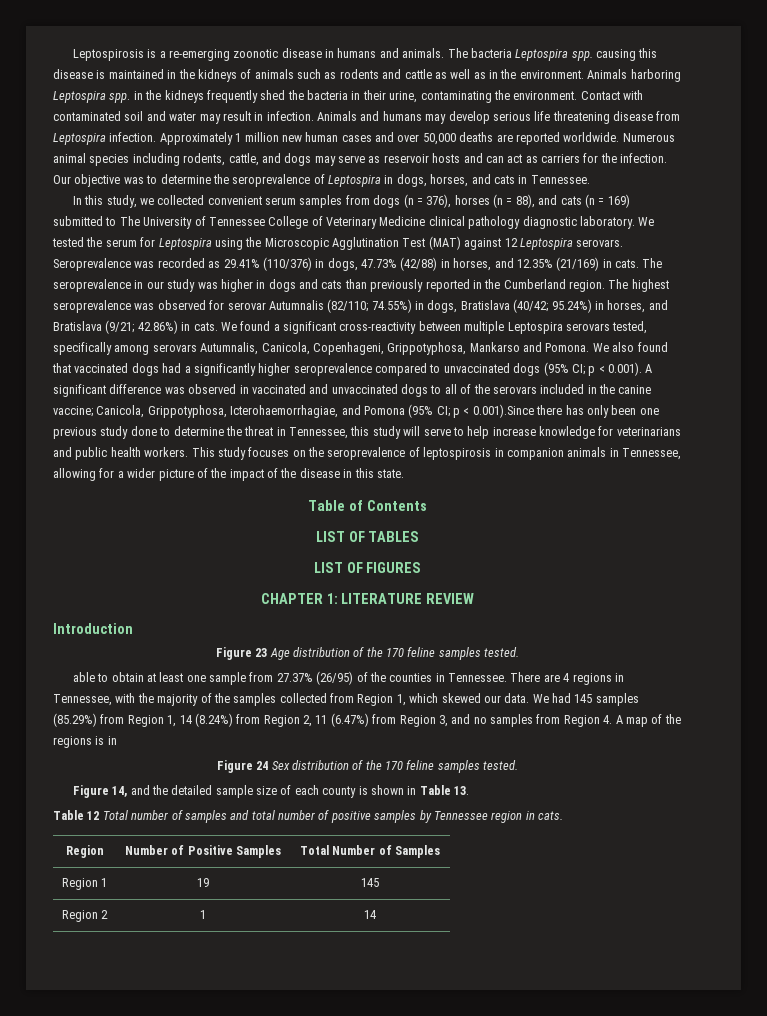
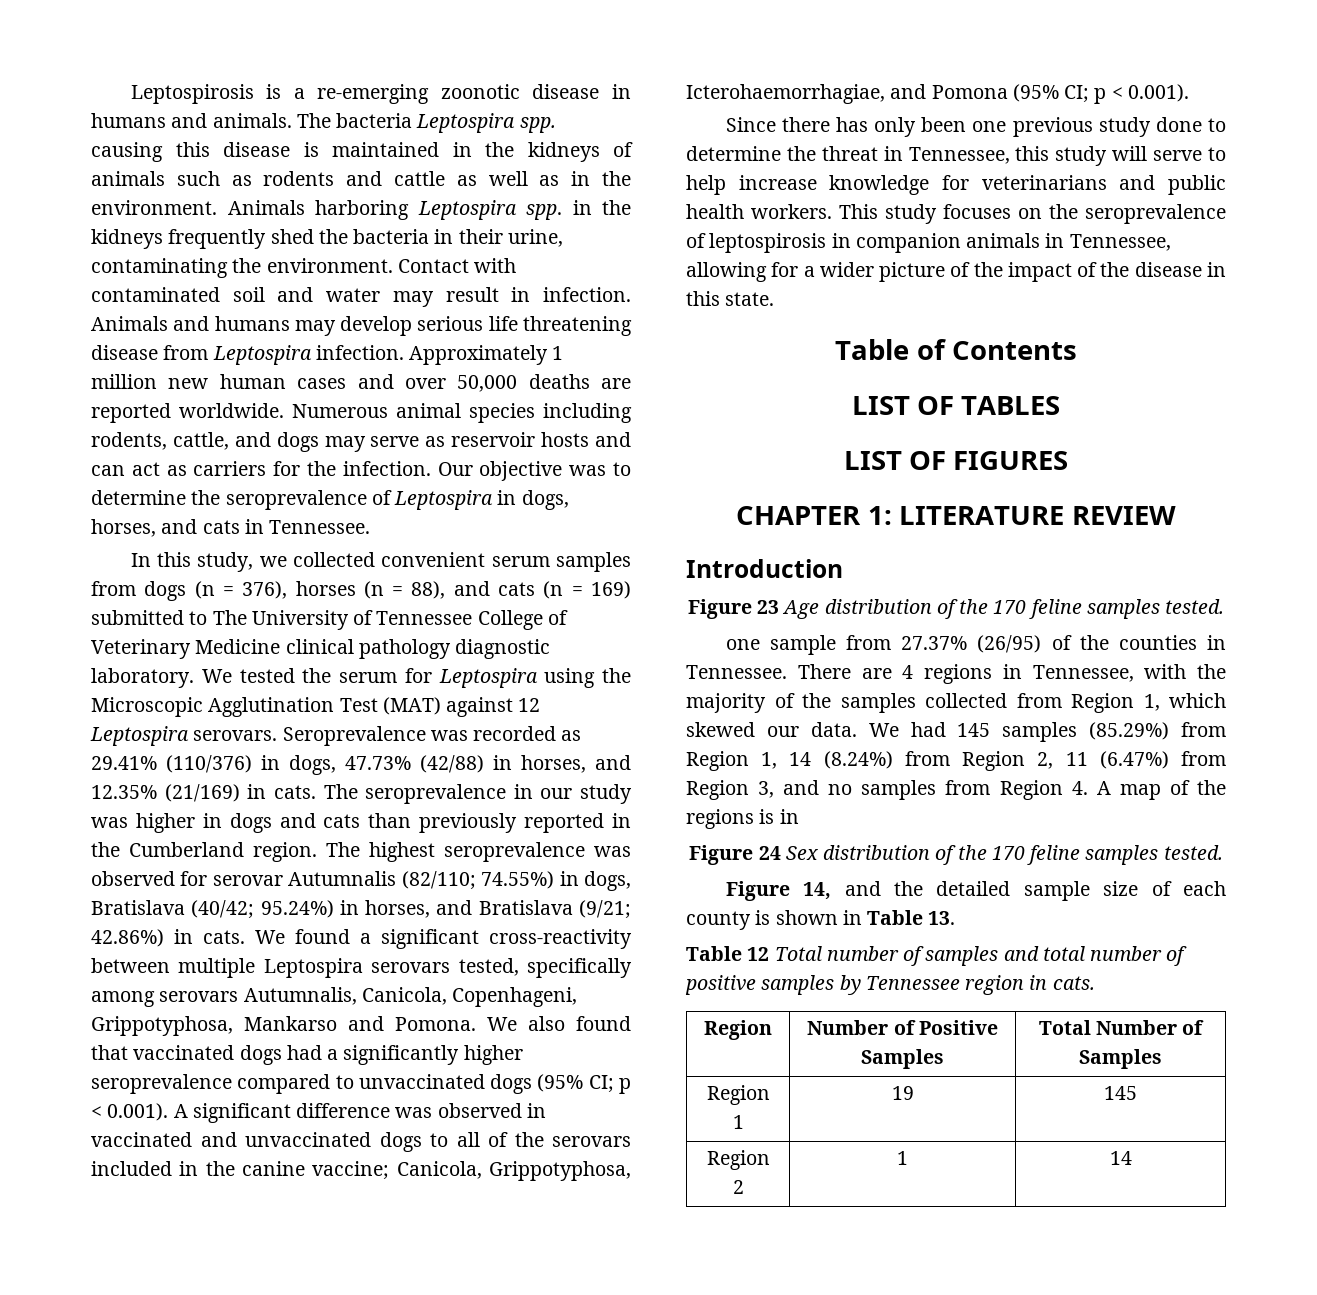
- Canicola, Grippotyphosa, Icterohaemorrhagiae, and Pomona (95% CI; p < 0.001).Since there has only been one previous study done to determine the threat in Tennessee, this study will serve to help increase knowledge for veterinarians and public health workers.
+ Canicola, Grippotyphosa, Icterohaemorrhagiae, and Pomona (95% CI; p < 0.001).
+ Since there has only been one previous study done to determine the threat in Tennessee, this study will serve to help increase knowledge for veterinarians and public health workers.
- able to obtain at least one sample from 27.37% (26/95) of the counties in Tennessee.
+ one sample from 27.37% (26/95) of the counties in Tennessee.

